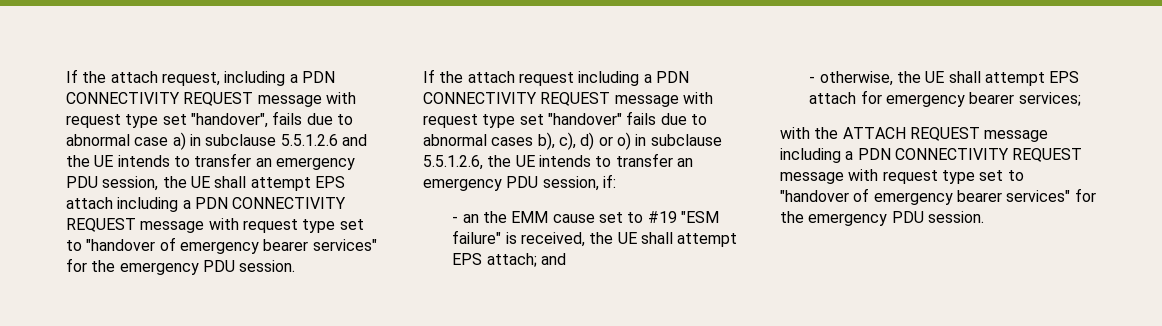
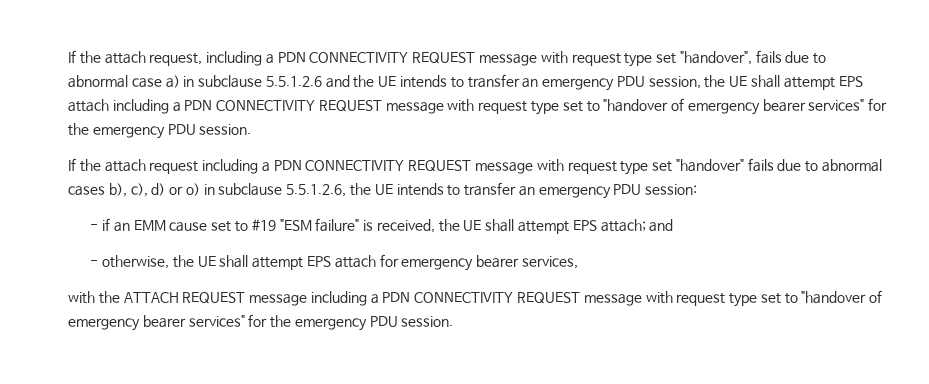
- If the attach request including a PDN CONNECTIVITY REQUEST message with request type set "handover" fails due to abnormal cases b), c), d) or o) in subclause 5.5.1.2.6, the UE intends to transfer an emergency PDU session, if:
- - an the EMM cause set to #19 "ESM failure" is received, the UE shall attempt EPS attach; and
+ If the attach request including a PDN CONNECTIVITY REQUEST message with request type set "handover" fails due to abnormal cases b), c), d) or o) in subclause 5.5.1.2.6, the UE intends to transfer an emergency PDU session:
+ - if an EMM cause set to #19 "ESM failure" is received, the UE shall attempt EPS attach; and
- - otherwise, the UE shall attempt EPS attach for emergency bearer services;
+ - otherwise, the UE shall attempt EPS attach for emergency bearer services,

